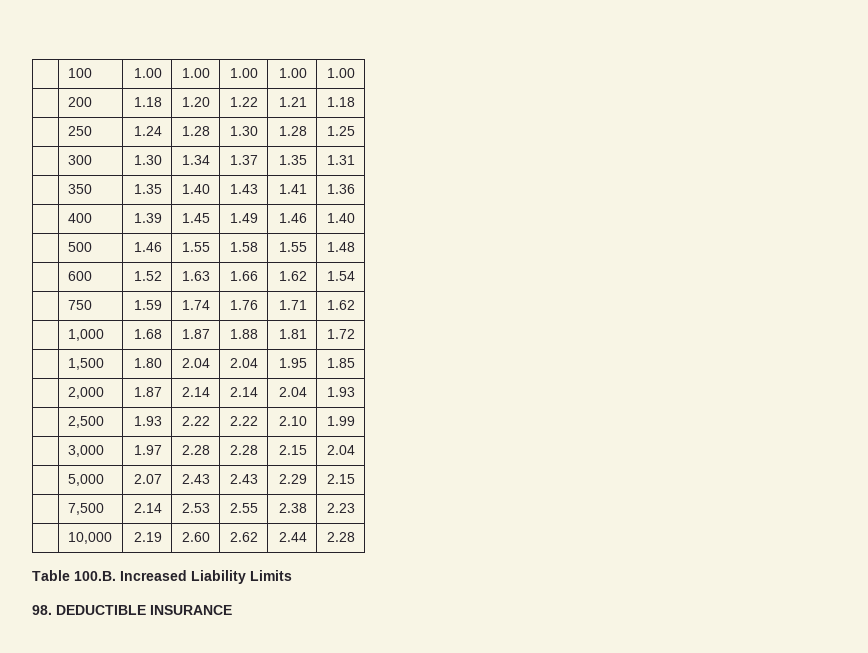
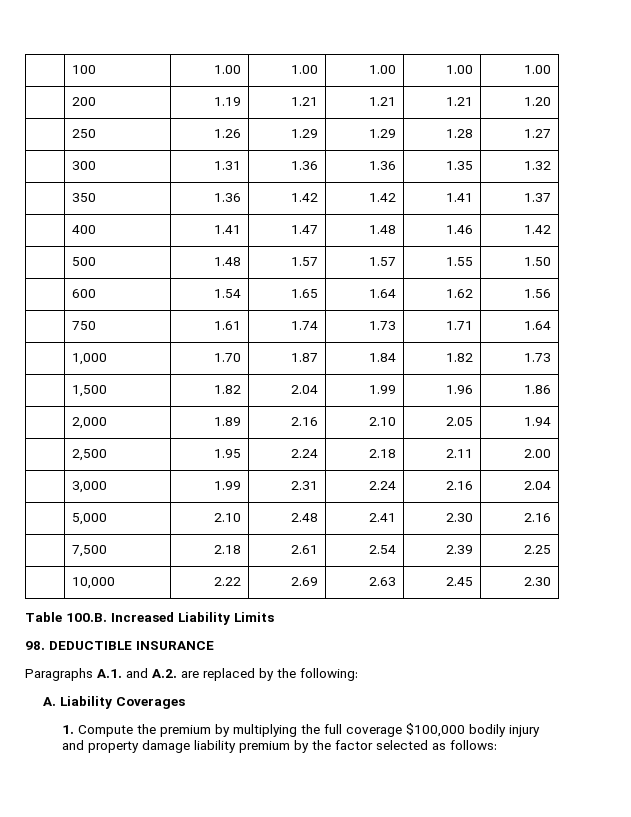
- | 200 | 1.18 | 1.20 | 1.22 | 1.21 | 1.18
- | 250 | 1.24 | 1.28 | 1.30 | 1.28 | 1.25
- | 300 | 1.30 | 1.34 | 1.37 | 1.35 | 1.31
+ | 200 | 1.19 | 1.21 | 1.21 | 1.21 | 1.20
+ | 250 | 1.26 | 1.29 | 1.29 | 1.28 | 1.27
+ | 300 | 1.31 | 1.36 | 1.36 | 1.35 | 1.32
- | 350 | 1.35 | 1.40 | 1.43 | 1.41 | 1.36
+ | 350 | 1.36 | 1.42 | 1.42 | 1.41 | 1.37
- | 400 | 1.39 | 1.45 | 1.49 | 1.46 | 1.40
+ | 400 | 1.41 | 1.47 | 1.48 | 1.46 | 1.42
- | 500 | 1.46 | 1.55 | 1.58 | 1.55 | 1.48
- | 600 | 1.52 | 1.63 | 1.66 | 1.62 | 1.54
+ | 500 | 1.48 | 1.57 | 1.57 | 1.55 | 1.50
+ | 600 | 1.54 | 1.65 | 1.64 | 1.62 | 1.56
- | 750 | 1.59 | 1.74 | 1.76 | 1.71 | 1.62
+ | 750 | 1.61 | 1.74 | 1.73 | 1.71 | 1.64
- | 1,000 | 1.68 | 1.87 | 1.88 | 1.81 | 1.72
+ | 1,000 | 1.70 | 1.87 | 1.84 | 1.82 | 1.73
- | 1,500 | 1.80 | 2.04 | 2.04 | 1.95 | 1.85
- | 2,000 | 1.87 | 2.14 | 2.14 | 2.04 | 1.93
- | 2,500 | 1.93 | 2.22 | 2.22 | 2.10 | 1.99
- | 3,000 | 1.97 | 2.28 | 2.28 | 2.15 | 2.04
- | 5,000 | 2.07 | 2.43 | 2.43 | 2.29 | 2.15
- | 7,500 | 2.14 | 2.53 | 2.55 | 2.38 | 2.23
- | 10,000 | 2.19 | 2.60 | 2.62 | 2.44 | 2.28
+ | 1,500 | 1.82 | 2.04 | 1.99 | 1.96 | 1.86
+ | 2,000 | 1.89 | 2.16 | 2.10 | 2.05 | 1.94
+ | 2,500 | 1.95 | 2.24 | 2.18 | 2.11 | 2.00
+ | 3,000 | 1.99 | 2.31 | 2.24 | 2.16 | 2.04
+ | 5,000 | 2.10 | 2.48 | 2.41 | 2.30 | 2.16
+ | 7,500 | 2.18 | 2.61 | 2.54 | 2.39 | 2.25
+ | 10,000 | 2.22 | 2.69 | 2.63 | 2.45 | 2.30
+ Paragraphs A.1. and A.2. are replaced by the following:
+ A. Liability Coverages
+ 1. Compute the premium by multiplying the full coverage $100,000 bodily injury and property damage liability premium by the factor selected as follows:

